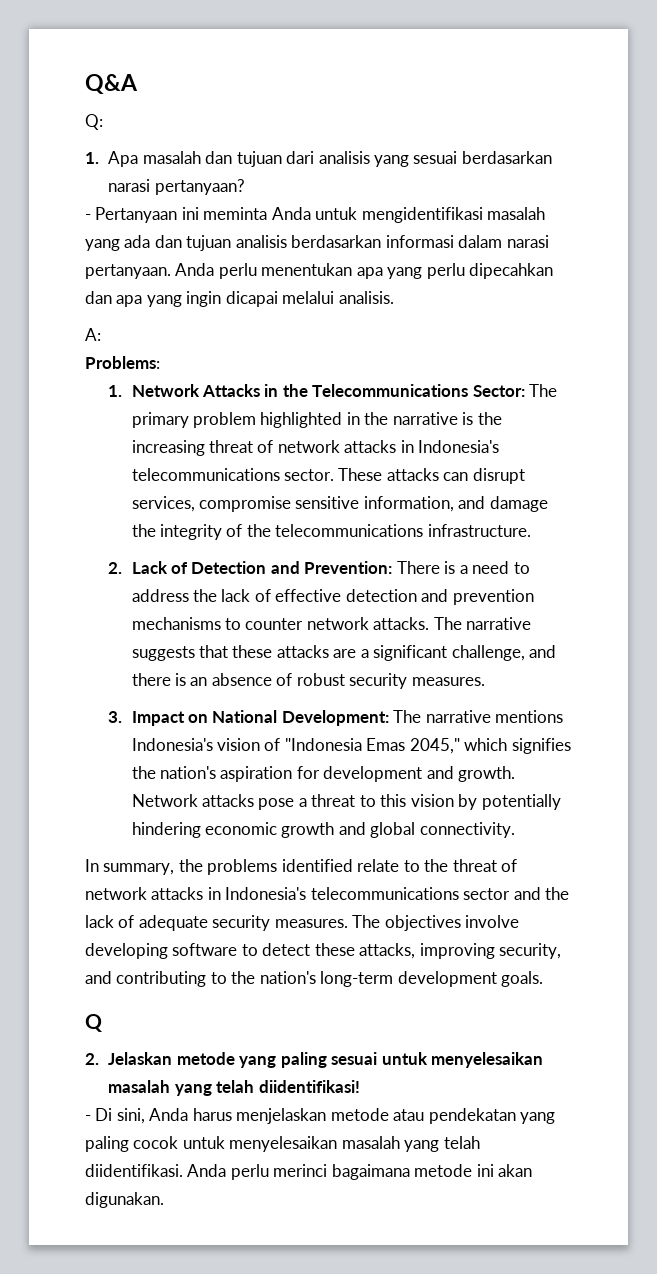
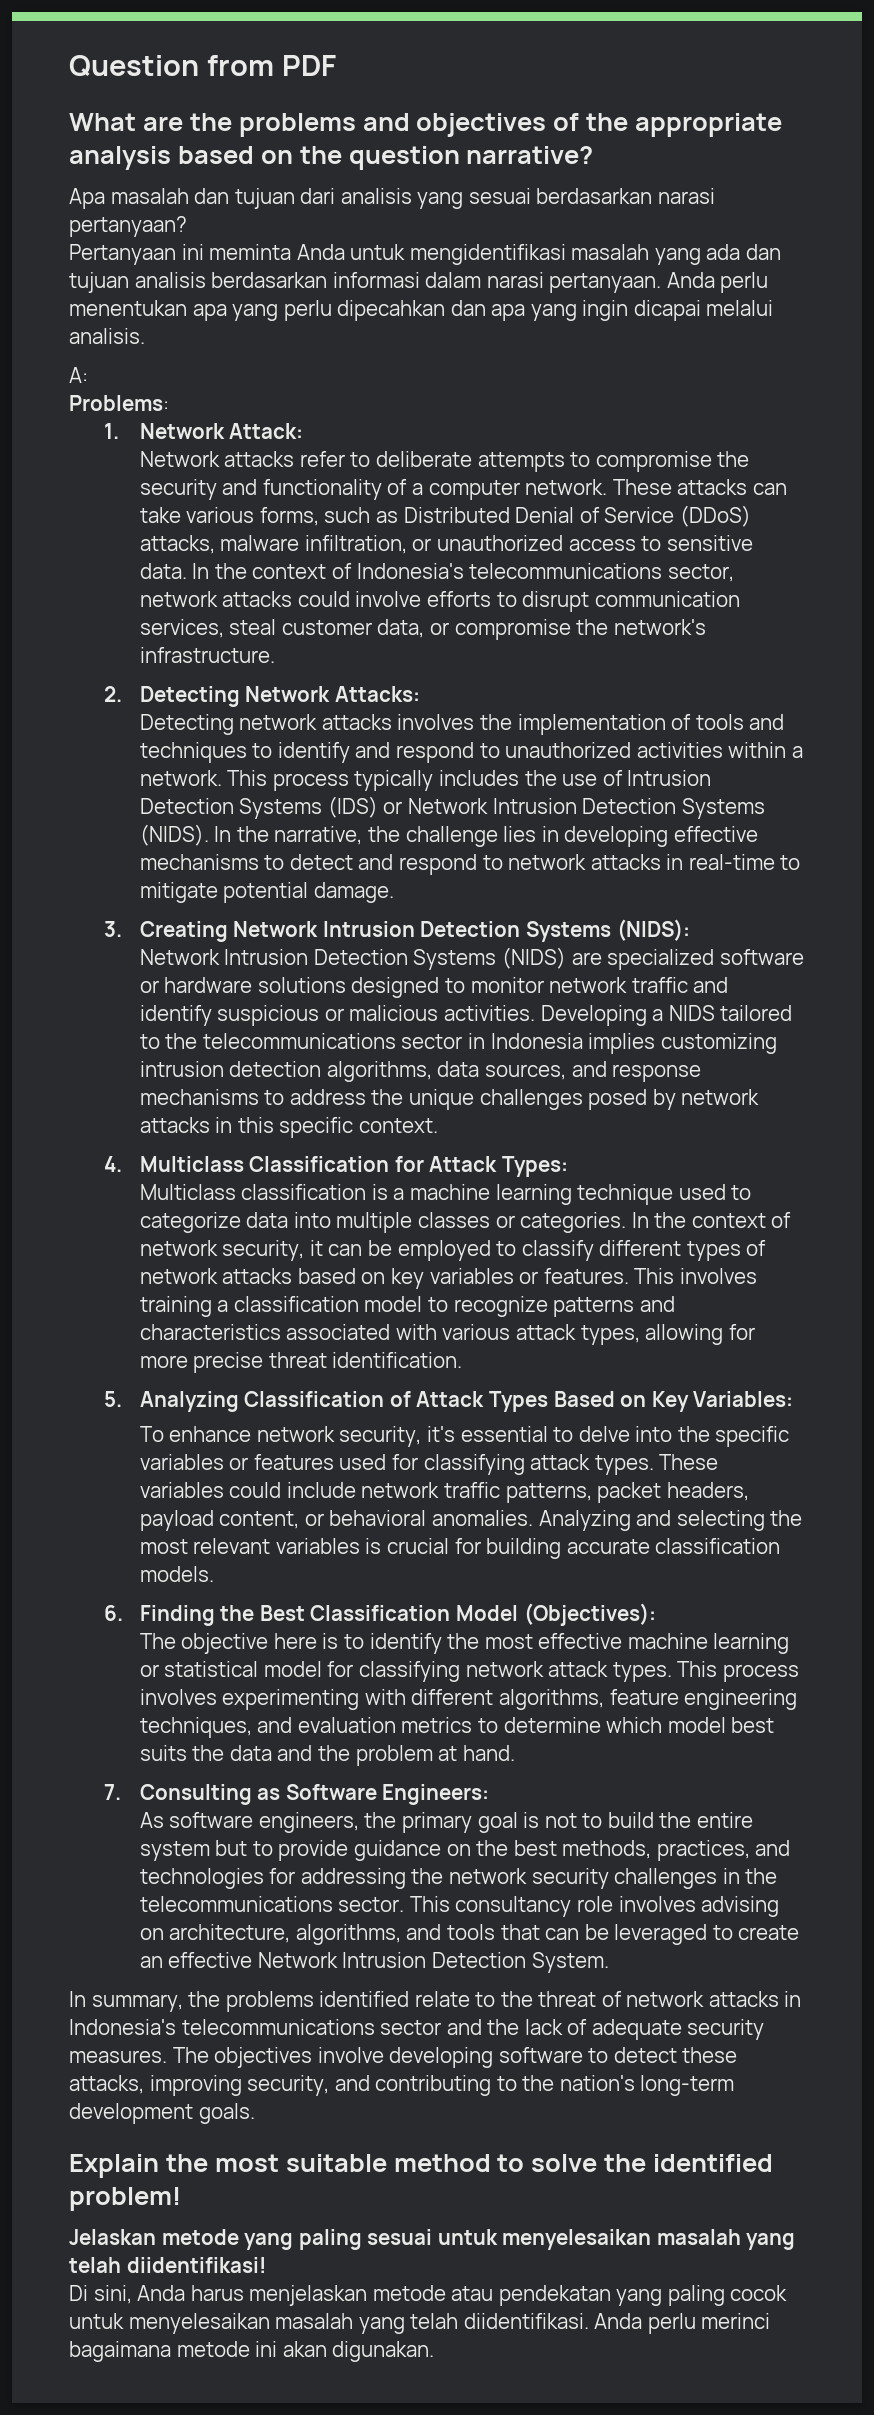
- Q&A
- Q:
- 1. Apa masalah dan tujuan dari analisis yang sesuai berdasarkan narasi pertanyaan?
+ Question from PDF
+ What are the problems and objectives of the appropriate analysis based on the question narrative?
+ Apa masalah dan tujuan dari analisis yang sesuai berdasarkan narasi pertanyaan?
- - Pertanyaan ini meminta Anda untuk mengidentifikasi masalah yang ada dan tujuan analisis berdasarkan informasi dalam narasi pertanyaan.
+ Pertanyaan ini meminta Anda untuk mengidentifikasi masalah yang ada dan tujuan analisis berdasarkan informasi dalam narasi pertanyaan.
- 1. Network Attacks in the Telecommunications Sector: The primary problem highlighted in the narrative is the increasing threat of network attacks in Indonesia's telecommunications sector. These attacks can disrupt services, compromise sensitive information, and damage the integrity of the telecommunications infrastructure.
- 2. Lack of Detection and Prevention: There is a need to address the lack of effective detection and prevention mechanisms to counter network attacks. The narrative suggests that these attacks are a significant challenge, and there is an absence of robust security measures.
- 3. Impact on National Development: The narrative mentions Indonesia's vision of "Indonesia Emas 2045," which signifies the nation's aspiration for development and growth. Network attacks pose a threat to this vision by potentially hindering economic growth and global connectivity.
+ 1. Network Attack:
+ Network attacks refer to deliberate attempts to compromise the security and functionality of a computer network. These attacks can take various forms, such as Distributed Denial of Service (DDoS) attacks, malware infiltration, or unauthorized access to sensitive data. In the context of Indonesia's telecommunications sector, network attacks could involve efforts to disrupt communication services, steal customer data, or compromise the network's infrastructure.
+ 2. Detecting Network Attacks:
+ Detecting network attacks involves the implementation of tools and techniques to identify and respond to unauthorized activities within a network. This process typically includes the use of Intrusion Detection Systems (IDS) or Network Intrusion Detection Systems (NIDS). In the narrative, the challenge lies in developing effective mechanisms to detect and respond to network attacks in real-time to mitigate potential damage.
+ 3. Creating Network Intrusion Detection Systems (NIDS):
+ Network Intrusion Detection Systems (NIDS) are specialized software or hardware solutions designed to monitor network traffic and identify suspicious or malicious activities. Developing a NIDS tailored to the telecommunications sector in Indonesia implies customizing intrusion detection algorithms, data sources, and response mechanisms to address the unique challenges posed by network attacks in this specific context.
+ 4. Multiclass Classification for Attack Types:
+ Multiclass classification is a machine learning technique used to categorize data into multiple classes or categories. In the context of network security, it can be employed to classify different types of network attacks based on key variables or features. This involves training a classification model to recognize patterns and characteristics associated with various attack types, allowing for more precise threat identification.
+ 5. Analyzing Classification of Attack Types Based on Key Variables:
+ To enhance network security, it's essential to delve into the specific variables or features used for classifying attack types. These variables could include network traffic patterns, packet headers, payload content, or behavioral anomalies. Analyzing and selecting the most relevant variables is crucial for building accurate classification models.
+ 6. Finding the Best Classification Model (Objectives):
+ The objective here is to identify the most effective machine learning or statistical model for classifying network attack types. This process involves experimenting with different algorithms, feature engineering techniques, and evaluation metrics to determine which model best suits the data and the problem at hand.
+ 7. Consulting as Software Engineers:
+ As software engineers, the primary goal is not to build the entire system but to provide guidance on the best methods, practices, and technologies for addressing the network security challenges in the telecommunications sector. This consultancy role involves advising on architecture, algorithms, and tools that can be leveraged to create an effective Network Intrusion Detection System.
- Q
- 2. Jelaskan metode yang paling sesuai untuk menyelesaikan masalah yang telah diidentifikasi!
+ Explain the most suitable method to solve the identified problem!
+ Jelaskan metode yang paling sesuai untuk menyelesaikan masalah yang telah diidentifikasi!
- - Di sini, Anda harus menjelaskan metode atau pendekatan yang paling cocok untuk menyelesaikan masalah yang telah diidentifikasi.
+ Di sini, Anda harus menjelaskan metode atau pendekatan yang paling cocok untuk menyelesaikan masalah yang telah diidentifikasi.

